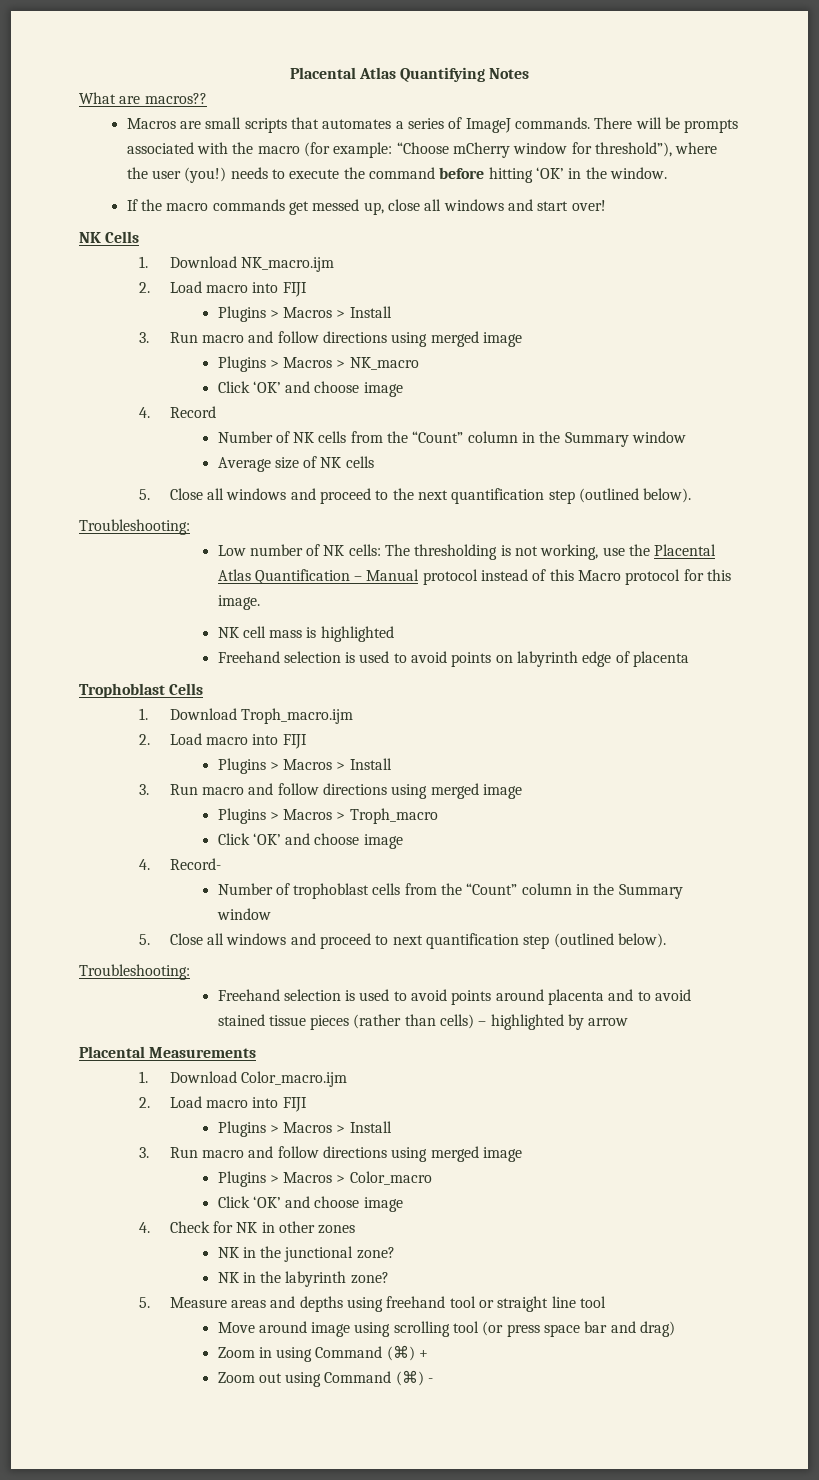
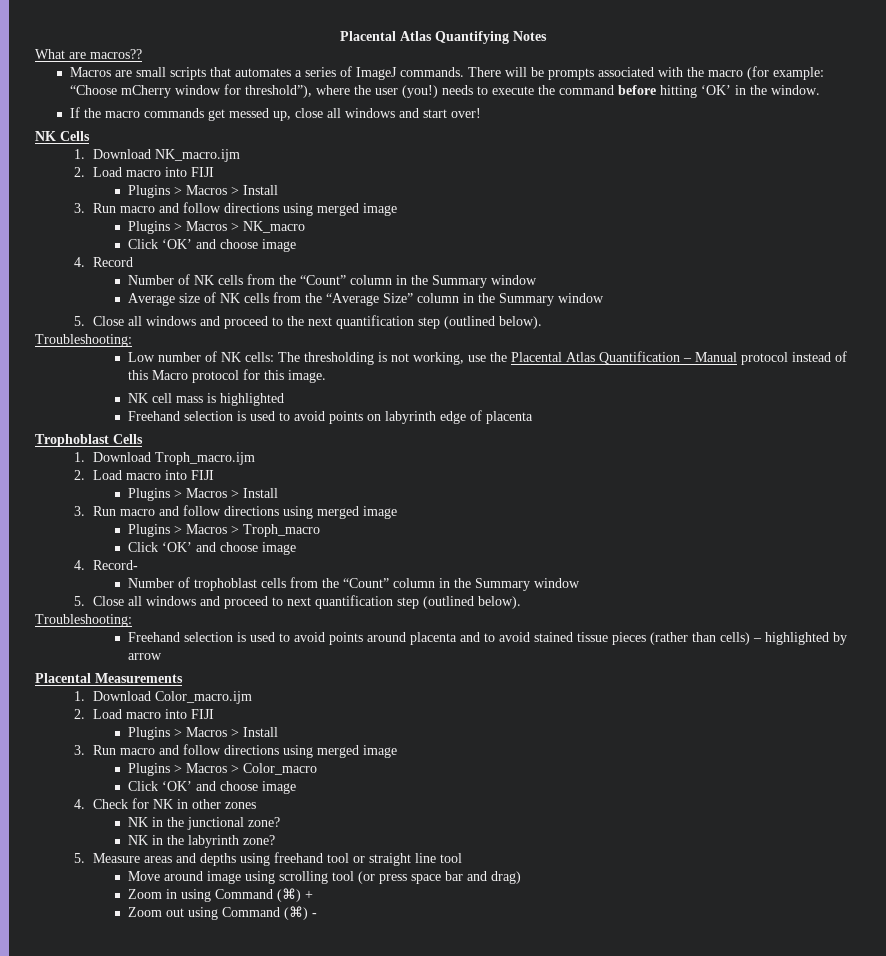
- Average size of NK cells
+ Average size of NK cells from the “Average Size” column in the Summary window

